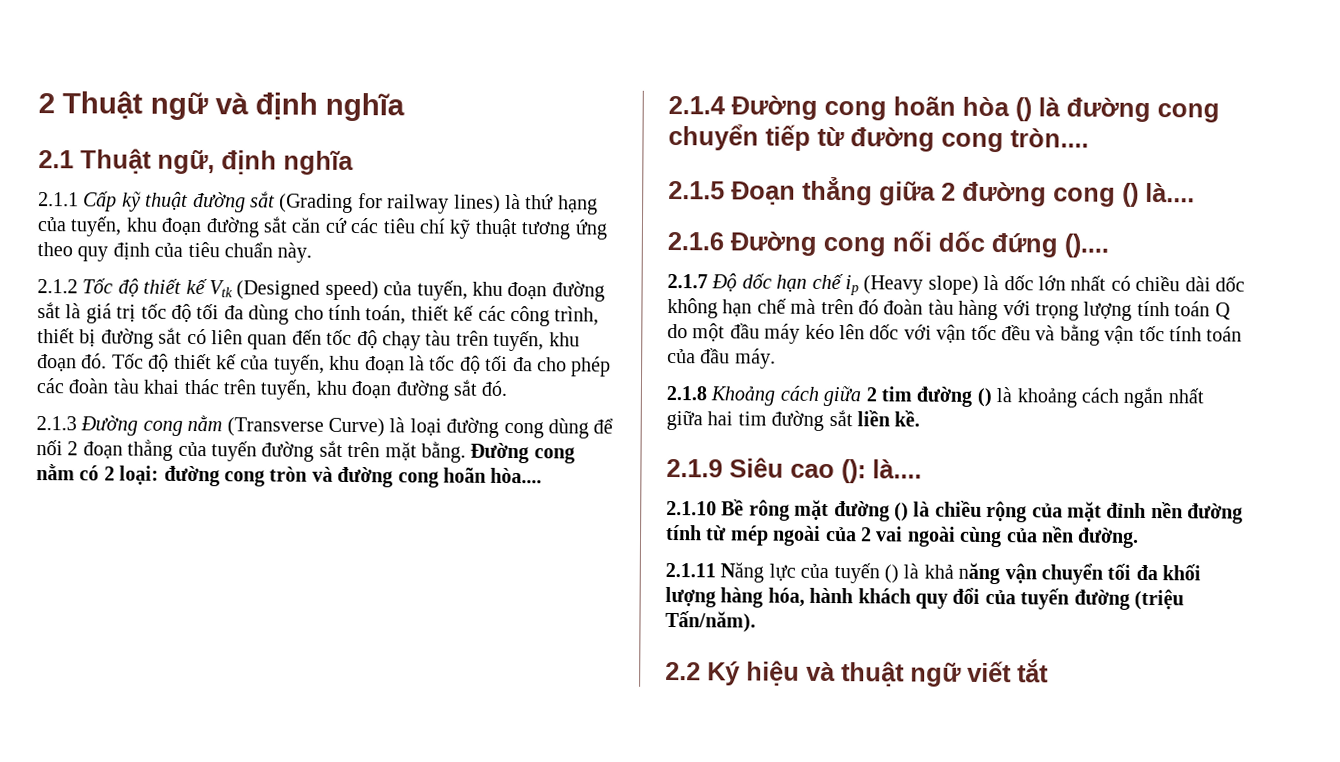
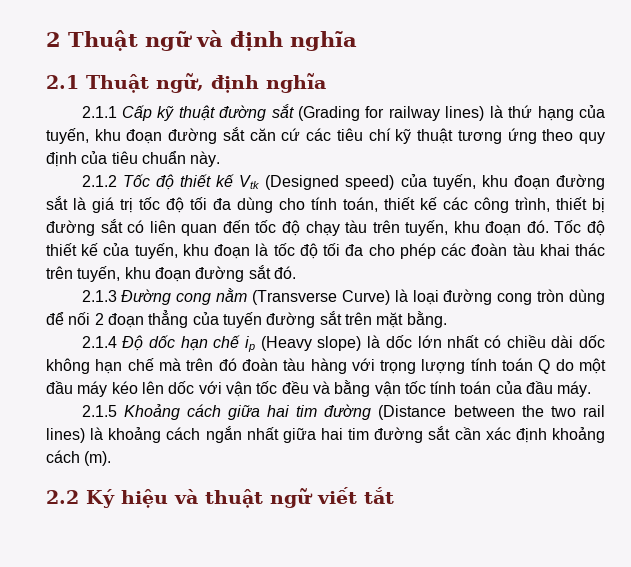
- 2.1.3 Đường cong nằm (Transverse Curve) là loại đường cong dùng để nối 2 đoạn thẳng của tuyến đường sắt trên mặt bằng. Đường cong nằm có 2 loại: đường cong tròn và đường cong hoãn hòa....
- 2.1.4 Đường cong hoãn hòa () là đường cong chuyển tiếp từ đường cong tròn....
- 2.1.5 Đoạn thẳng giữa 2 đường cong () là....
- 2.1.6 Đường cong nối dốc đứng ()....
- 2.1.7 Độ dốc hạn chế ip (Heavy slope) là dốc lớn nhất có chiều dài dốc không hạn chế mà trên đó đoàn tàu hàng với trọng lượng tính toán Q do một đầu máy kéo lên dốc với vận tốc đều và bằng vận tốc tính toán của đầu máy.
+ 2.1.3 Đường cong nằm (Transverse Curve) là loại đường cong tròn dùng để nối 2 đoạn thẳng của tuyến đường sắt trên mặt bằng.
+ 2.1.4 Độ dốc hạn chế ip (Heavy slope) là dốc lớn nhất có chiều dài dốc không hạn chế mà trên đó đoàn tàu hàng với trọng lượng tính toán Q do một đầu máy kéo lên dốc với vận tốc đều và bằng vận tốc tính toán của đầu máy.
- 2.1.8 Khoảng cách giữa 2 tim đường () là khoảng cách ngắn nhất giữa hai tim đường sắt liền kề.
- 2.1.9 Siêu cao (): là....
- 2.1.10 Bề rông mặt đường () là chiều rộng của mặt đỉnh nền đường tính từ mép ngoài của 2 vai ngoài cùng của nền đường.
- 2.1.11 Năng lực của tuyến () là khả năng vận chuyển tối đa khối lượng hàng hóa, hành khách quy đổi của tuyến đường (triệu Tấn/năm).
+ 2.1.5 Khoảng cách giữa hai tim đường (Distance between the two rail lines) là khoảng cách ngắn nhất giữa hai tim đường sắt cần xác định khoảng cách (m).

